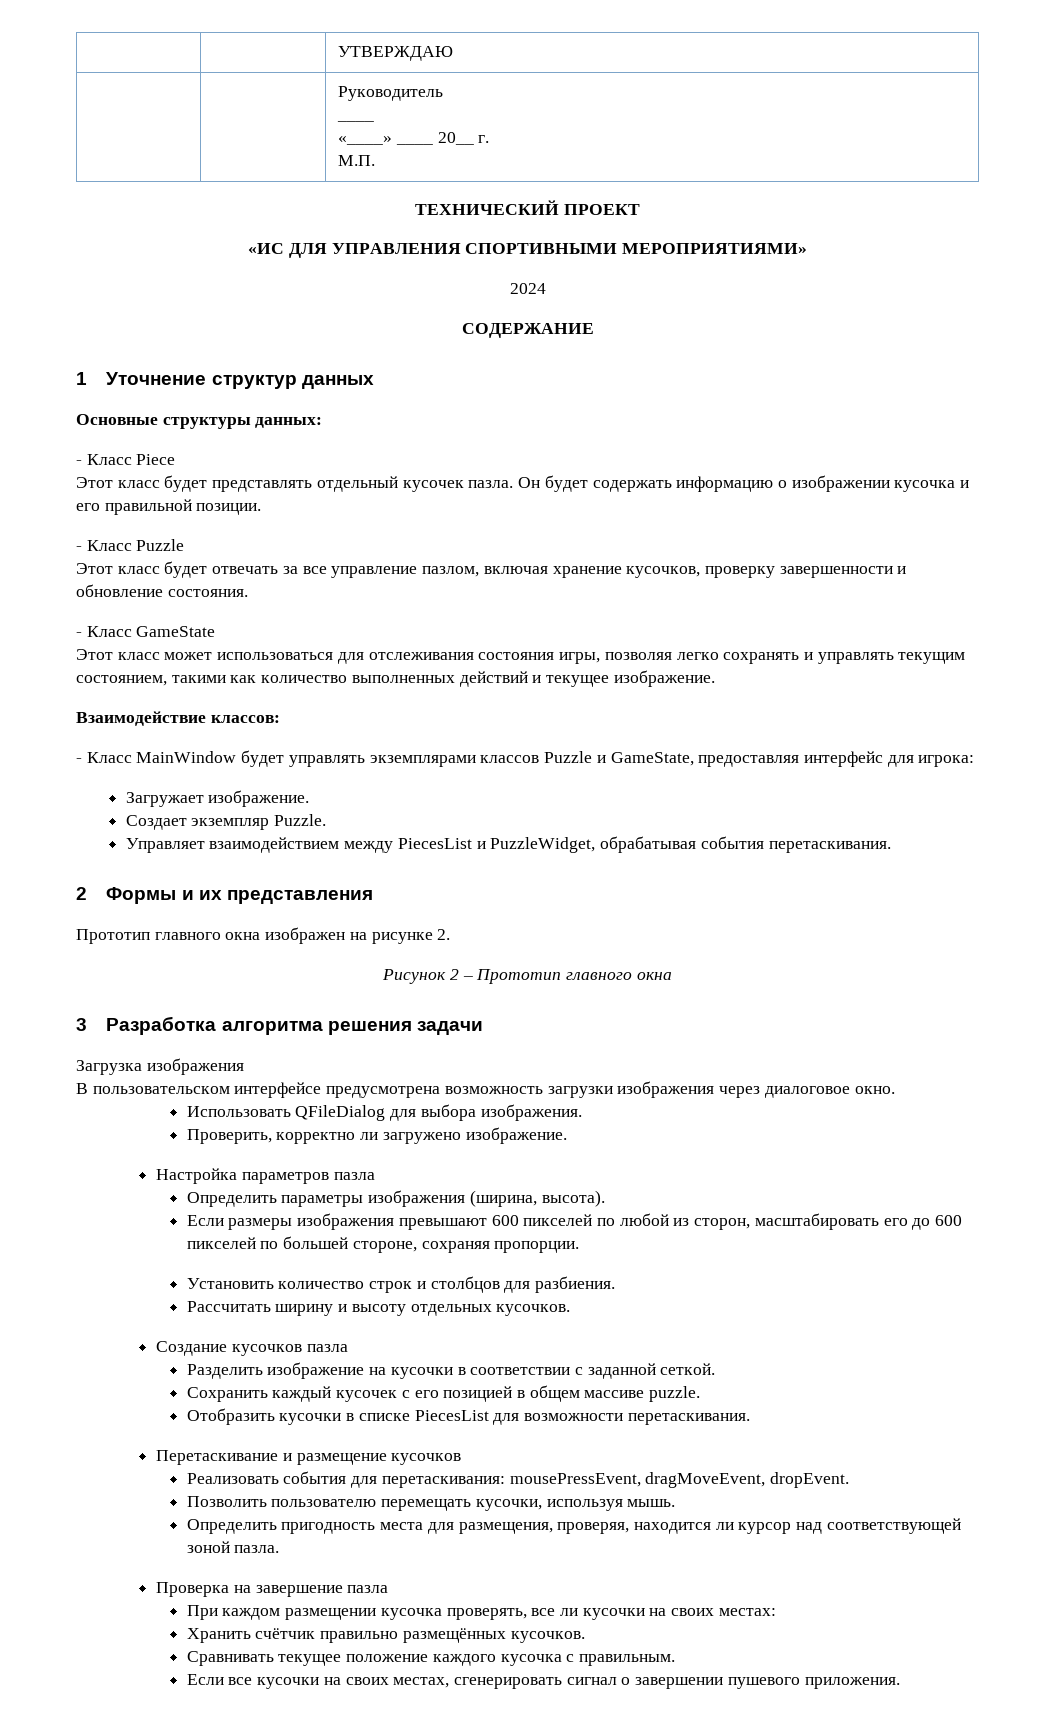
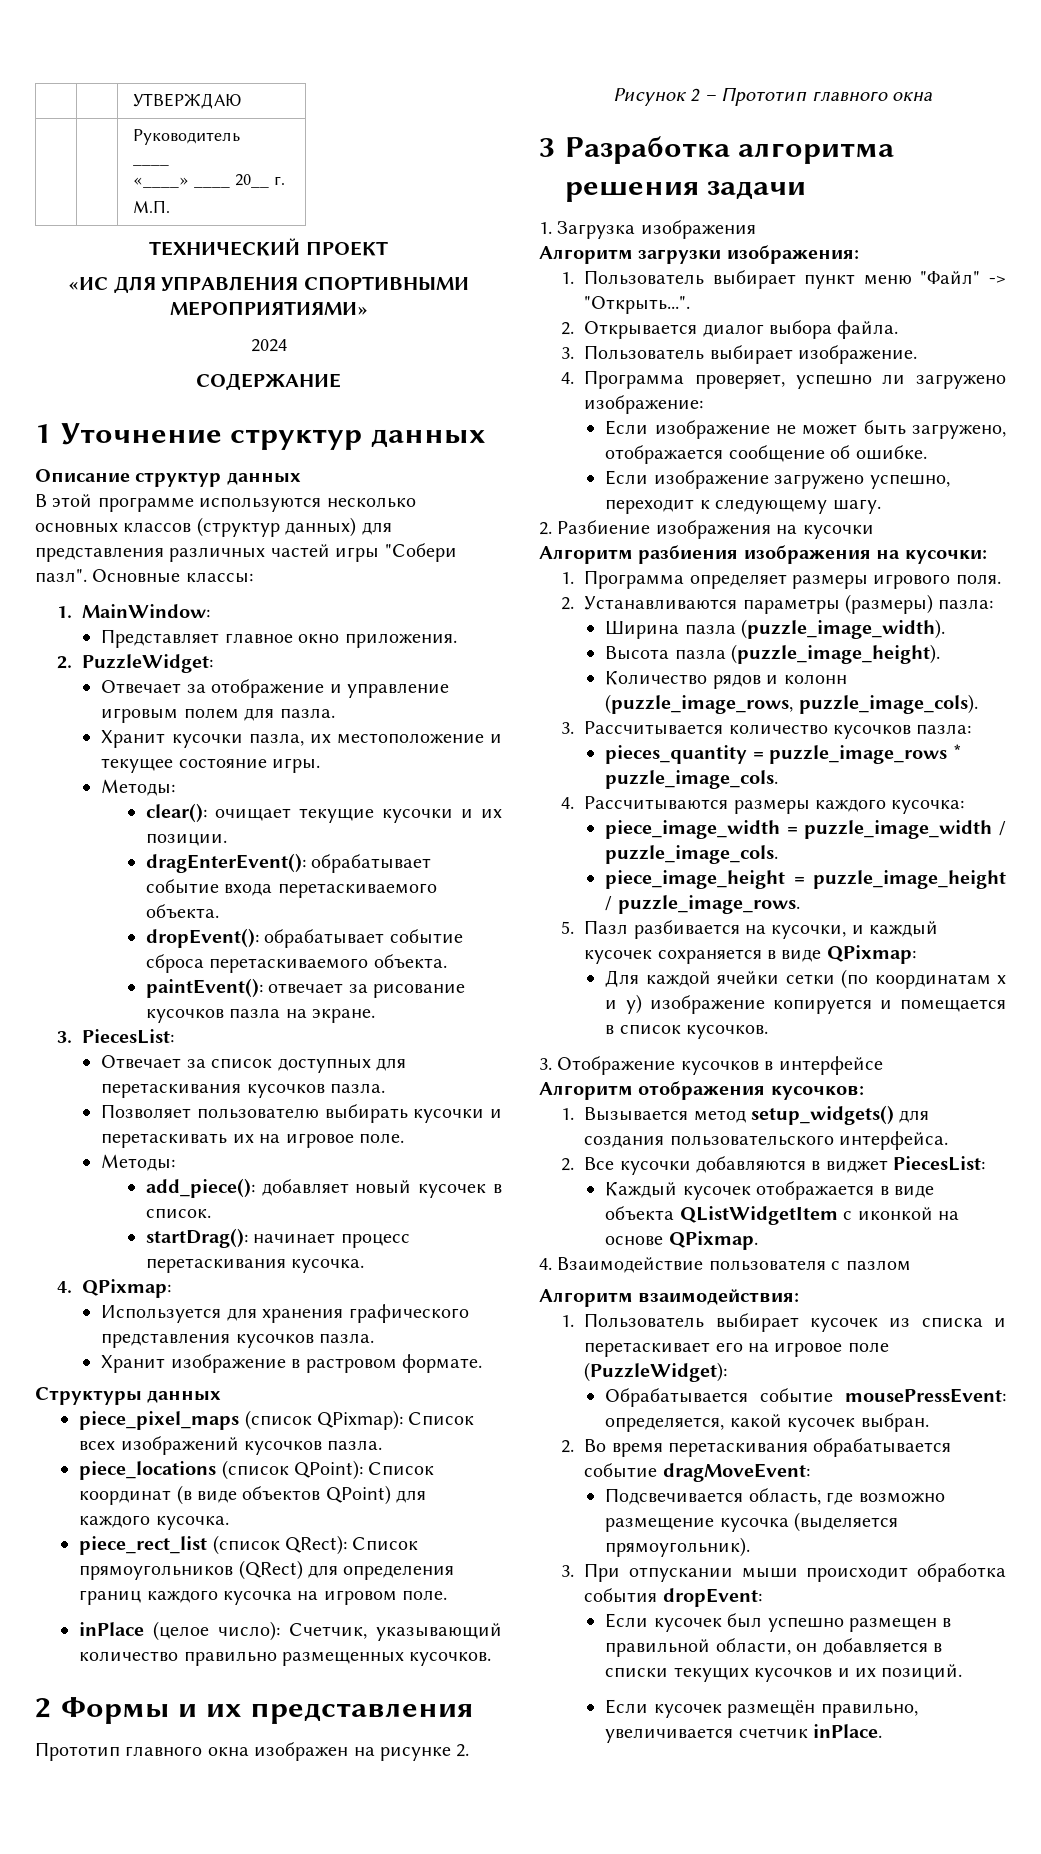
- Основные структуры данных:
- - Класс Piece
- Этот класс будет представлять отдельный кусочек пазла. Он будет содержать информацию о изображении кусочка и его правильной позиции.
- - Класс Puzzle
- Этот класс будет отвечать за все управление пазлом, включая хранение кусочков, проверку завершенности и обновление состояния.
- - Класс GameState
- Этот класс может использоваться для отслеживания состояния игры, позволяя легко сохранять и управлять текущим состоянием, такими как количество выполненных действий и текущее изображение.
- Взаимодействие классов:
- - Класс MainWindow будет управлять экземплярами классов Puzzle и GameState, предоставляя интерфейс для игрока:
- Загружает изображение.
- Создает экземпляр Puzzle.
- Управляет взаимодействием между PiecesList и PuzzleWidget, обрабатывая события перетаскивания.
+ Описание структур данных
+ В этой программе используются несколько основных классов (структур данных) для представления различных частей игры "Собери пазл". Основные классы:
+ 1. MainWindow:
+ Представляет главное окно приложения.
+ 2. PuzzleWidget:
+ Отвечает за отображение и управление игровым полем для пазла.
+ Хранит кусочки пазла, их местоположение и текущее состояние игры.
+ Методы:
+ clear(): очищает текущие кусочки и их позиции.
+ dragEnterEvent(): обрабатывает событие входа перетаскиваемого объекта.
+ dropEvent(): обрабатывает событие сброса перетаскиваемого объекта.
+ paintEvent(): отвечает за рисование кусочков пазла на экране.
+ 3. PiecesList:
+ Отвечает за список доступных для перетаскивания кусочков пазла.
+ Позволяет пользователю выбирать кусочки и перетаскивать их на игровое поле.
+ Методы:
+ add_piece(): добавляет новый кусочек в список.
+ startDrag(): начинает процесс перетаскивания кусочка.
+ 4. QPixmap:
+ Используется для хранения графического представления кусочков пазла.
+ Хранит изображение в растровом формате.
+ Структуры данных
+ piece_pixel_maps (список QPixmap): Список всех изображений кусочков пазла.
+ piece_locations (список QPoint): Список координат (в виде объектов QPoint) для каждого кусочка.
+ piece_rect_list (список QRect): Список прямоугольников (QRect) для определения границ каждого кусочка на игровом поле.
+ inPlace (целое число): Счетчик, указывающий количество правильно размещенных кусочков.
- Загрузка изображения
+ 1. Загрузка изображения
- В пользовательском интерфейсе предусмотрена возможность загрузки изображения через диалоговое окно.
- Использовать QFileDialog для выбора изображения.
- Проверить, корректно ли загружено изображение.
- Настройка параметров пазла
- Определить параметры изображения (ширина, высота).
- Если размеры изображения превышают 600 пикселей по любой из сторон, масштабировать его до 600 пикселей по большей стороне, сохраняя пропорции.
- Установить количество строк и столбцов для разбиения.
- Рассчитать ширину и высоту отдельных кусочков.
- Создание кусочков пазла
- Разделить изображение на кусочки в соответствии с заданной сеткой.
- Сохранить каждый кусочек с его позицией в общем массиве puzzle.
- Отобразить кусочки в списке PiecesList для возможности перетаскивания.
- Перетаскивание и размещение кусочков
- Реализовать события для перетаскивания: mousePressEvent, dragMoveEvent, dropEvent.
- Позволить пользователю перемещать кусочки, используя мышь.
- Определить пригодность места для размещения, проверяя, находится ли курсор над соответствующей зоной пазла.
- Проверка на завершение пазла
- При каждом размещении кусочка проверять, все ли кусочки на своих местах:
- Хранить счётчик правильно размещённых кусочков.
- Сравнивать текущее положение каждого кусочка с правильным.
- Если все кусочки на своих местах, сгенерировать сигнал о завершении пушевого приложения.
+ Алгоритм загрузки изображения:
+ 1. Пользователь выбирает пункт меню "Файл" -> "Открыть...".
+ 2. Открывается диалог выбора файла.
+ 3. Пользователь выбирает изображение.
+ 4. Программа проверяет, успешно ли загружено изображение:
+ Если изображение не может быть загружено, отображается сообщение об ошибке.
+ Если изображение загружено успешно, переходит к следующему шагу.
+ 2. Разбиение изображения на кусочки
+ Алгоритм разбиения изображения на кусочки:
+ 1. Программа определяет размеры игрового поля.
+ 2. Устанавливаются параметры (размеры) пазла:
+ Ширина пазла (puzzle_image_width).
+ Высота пазла (puzzle_image_height).
+ Количество рядов и колонн (puzzle_image_rows, puzzle_image_cols).
+ 3. Рассчитывается количество кусочков пазла:
+ pieces_quantity = puzzle_image_rows * puzzle_image_cols.
+ 4. Рассчитываются размеры каждого кусочка:
+ piece_image_width = puzzle_image_width / puzzle_image_cols.
+ piece_image_height = puzzle_image_height / puzzle_image_rows.
+ 5. Пазл разбивается на кусочки, и каждый кусочек сохраняется в виде QPixmap:
+ Для каждой ячейки сетки (по координатам x и y) изображение копируется и помещается в список кусочков.
+ 3. Отображение кусочков в интерфейсе
+ Алгоритм отображения кусочков:
+ 1. Вызывается метод setup_widgets() для создания пользовательского интерфейса.
+ 2. Все кусочки добавляются в виджет PiecesList:
+ Каждый кусочек отображается в виде объекта QListWidgetItem с иконкой на основе QPixmap.
+ 4. Взаимодействие пользователя с пазлом
+ Алгоритм взаимодействия:
+ 1. Пользователь выбирает кусочек из списка и перетаскивает его на игровое поле (PuzzleWidget):
+ Обрабатывается событие mousePressEvent: определяется, какой кусочек выбран.
+ 2. Во время перетаскивания обрабатывается событие dragMoveEvent:
+ Подсвечивается область, где возможно размещение кусочка (выделяется прямоугольник).
+ 3. При отпускании мыши происходит обработка события dropEvent:
+ Если кусочек был успешно размещен в правильной области, он добавляется в списки текущих кусочков и их позиций.
+ Если кусочек размещён правильно, увеличивается счетчик inPlace.

